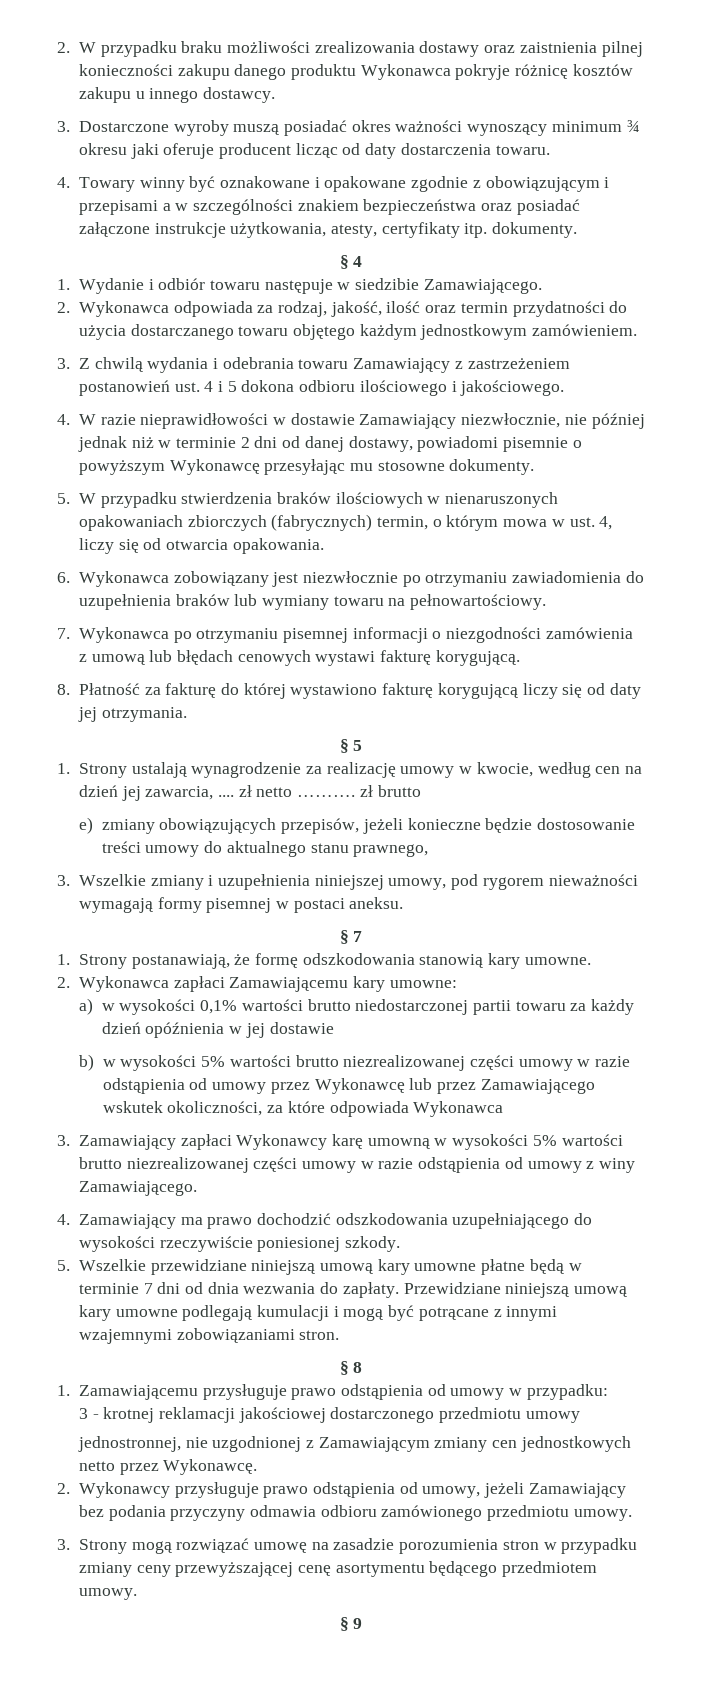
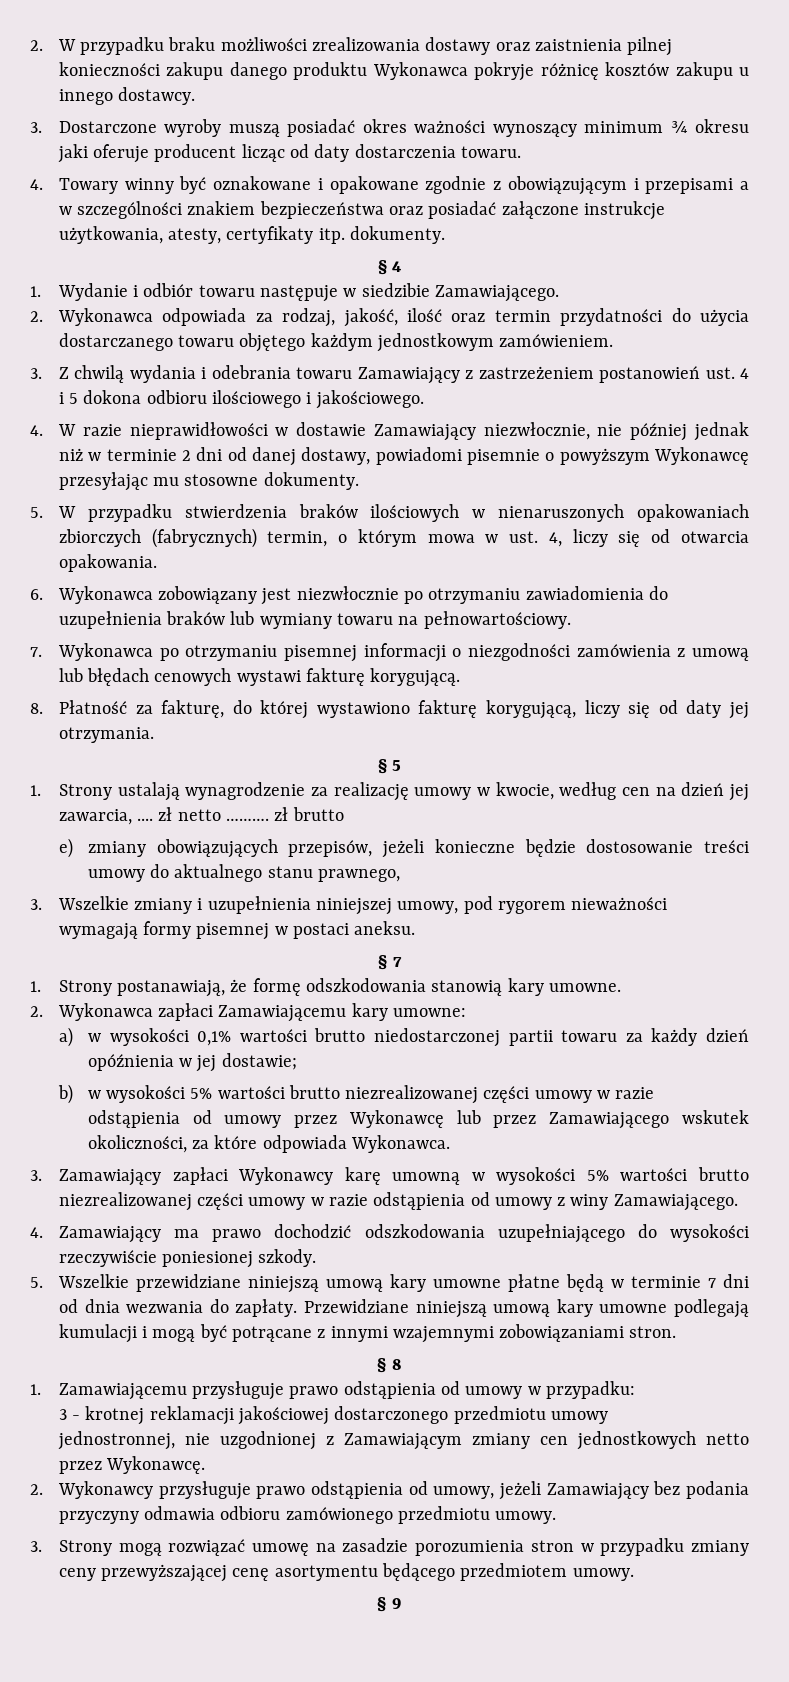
- 8. Płatność za fakturę do której wystawiono fakturę korygującą liczy się od daty jej otrzymania.
+ 8. Płatność za fakturę, do której wystawiono fakturę korygującą, liczy się od daty jej otrzymania.
- a) w wysokości 0,1% wartości brutto niedostarczonej partii towaru za każdy dzień opóźnienia w jej dostawie
+ a) w wysokości 0,1% wartości brutto niedostarczonej partii towaru za każdy dzień opóźnienia w jej dostawie;
- b) w wysokości 5% wartości brutto niezrealizowanej części umowy w razie odstąpienia od umowy przez Wykonawcę lub przez Zamawiającego wskutek okoliczności, za które odpowiada Wykonawca
+ b) w wysokości 5% wartości brutto niezrealizowanej części umowy w razie odstąpienia od umowy przez Wykonawcę lub przez Zamawiającego wskutek okoliczności, za które odpowiada Wykonawca.

